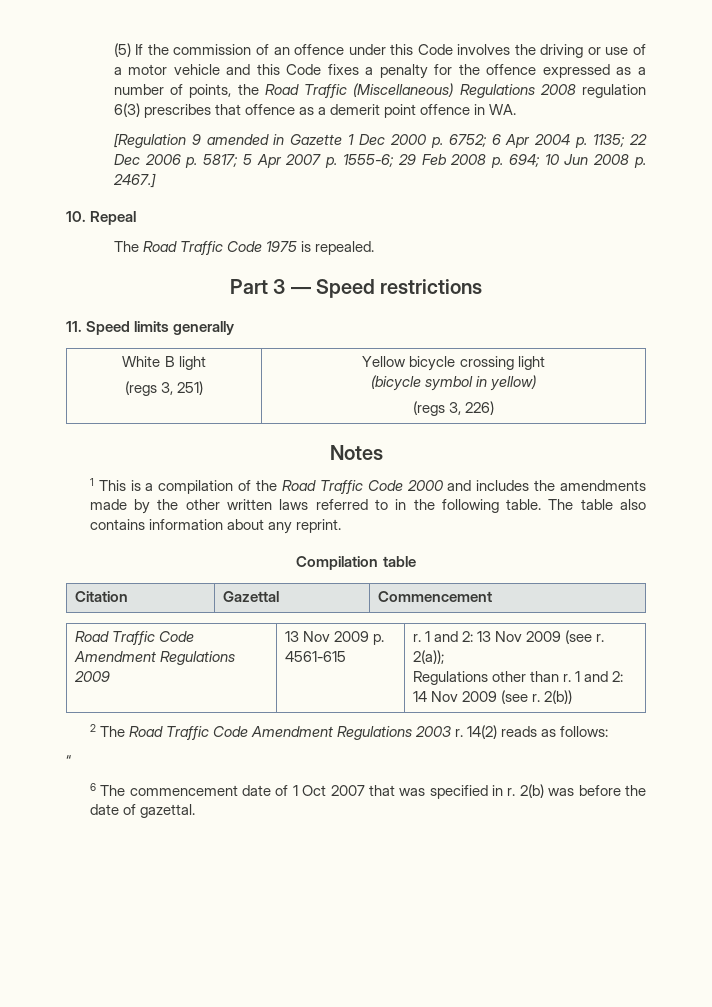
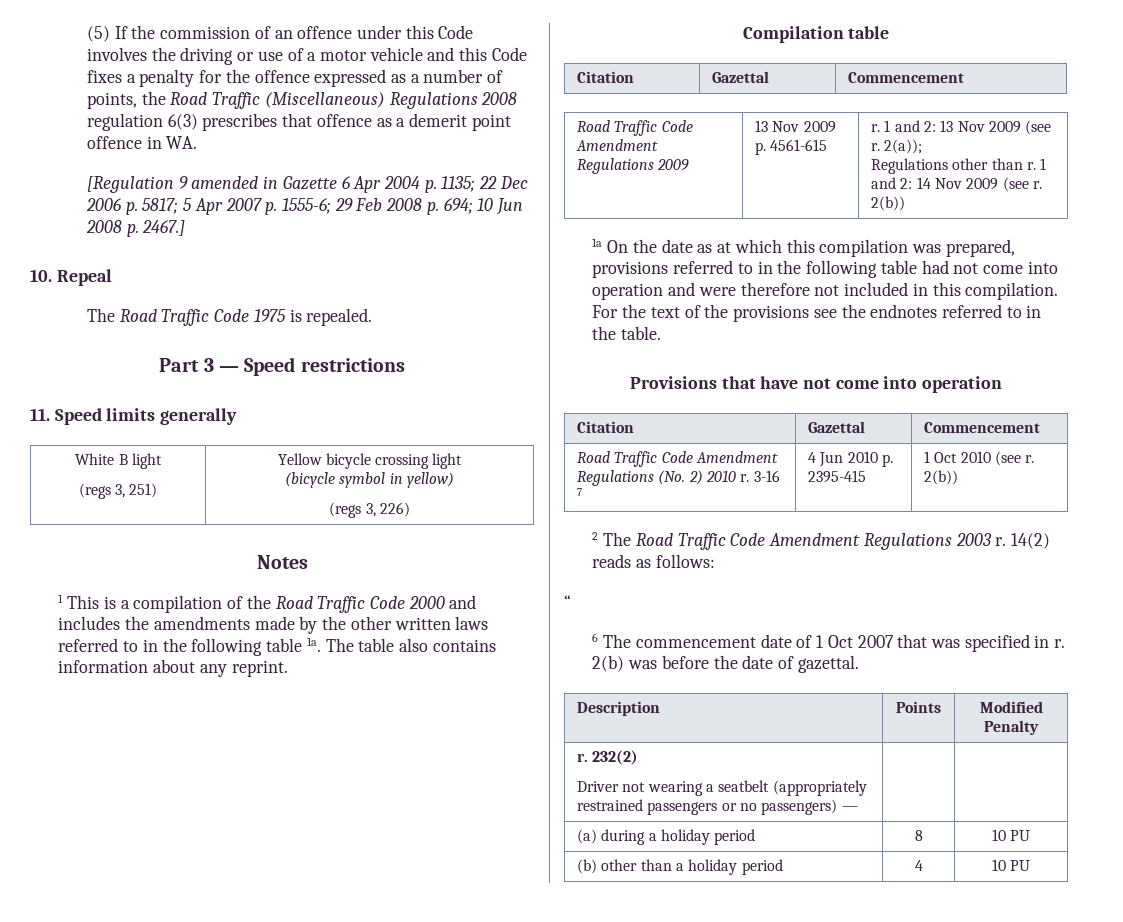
- [Regulation 9 amended in Gazette 1 Dec 2000 p. 6752; 6 Apr 2004 p. 1135; 22 Dec 2006 p. 5817; 5 Apr 2007 p. 1555-6; 29 Feb 2008 p. 694; 10 Jun 2008 p. 2467.]
+ [Regulation 9 amended in Gazette 6 Apr 2004 p. 1135; 22 Dec 2006 p. 5817; 5 Apr 2007 p. 1555-6; 29 Feb 2008 p. 694; 10 Jun 2008 p. 2467.]
- 1 This is a compilation of the Road Traffic Code 2000 and includes the amendments made by the other written laws referred to in the following table.
+ 1 This is a compilation of the Road Traffic Code 2000 and includes the amendments made by the other written laws referred to in the following table 1a.
+ 1a On the date as at which this compilation was prepared, provisions referred to in the following table had not come into operation and were therefore not included in this compilation. For the text of the provisions see the endnotes referred to in the table.
+ Provisions that have not come into operation
+ Citation | Gazettal | Commencement
+ Road Traffic Code Amendment Regulations (No. 2) 2010 r. 3-16 7 | 4 Jun 2010 p. 2395-415 | 1 Oct 2010 (see r. 2(b))
+ Description | Points | Modified Penalty
+ r. 232(2)
+ Driver not wearing a seatbelt (appropriately restrained passengers or no passengers) — | |
+ (a) during a holiday period | 8 | 10 PU
+ (b) other than a holiday period | 4 | 10 PU

